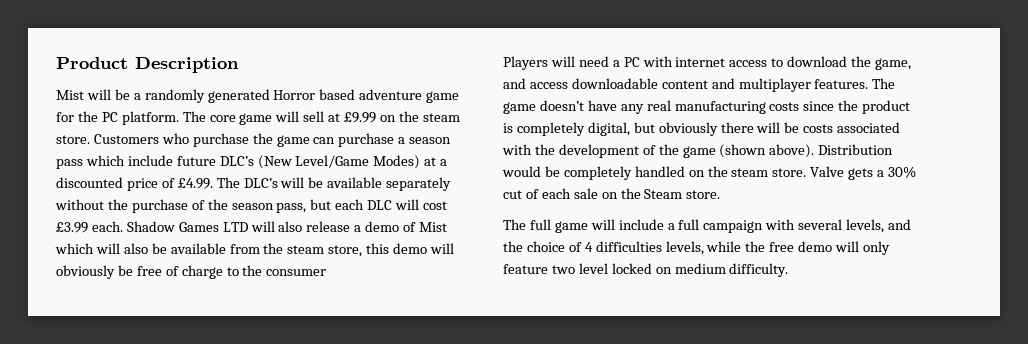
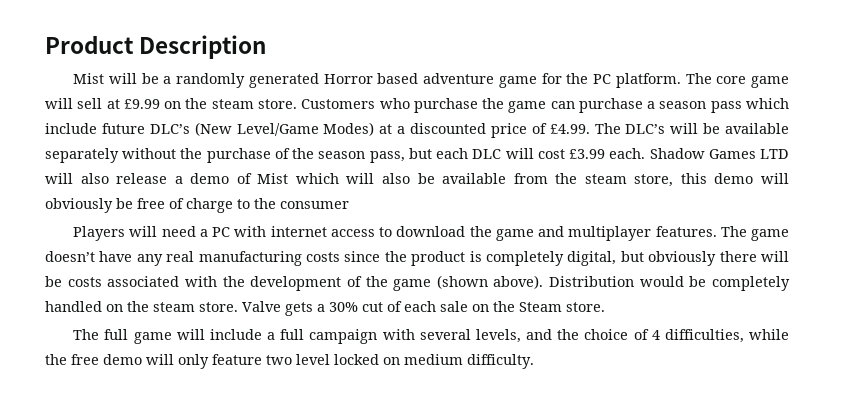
- Players will need a PC with internet access to download the game, and access downloadable content and multiplayer features.
+ Players will need a PC with internet access to download the game and multiplayer features.
- The full game will include a full campaign with several levels, and the choice of 4 difficulties levels, while the free demo will only feature two level locked on medium difficulty.
+ The full game will include a full campaign with several levels, and the choice of 4 difficulties, while the free demo will only feature two level locked on medium difficulty.

